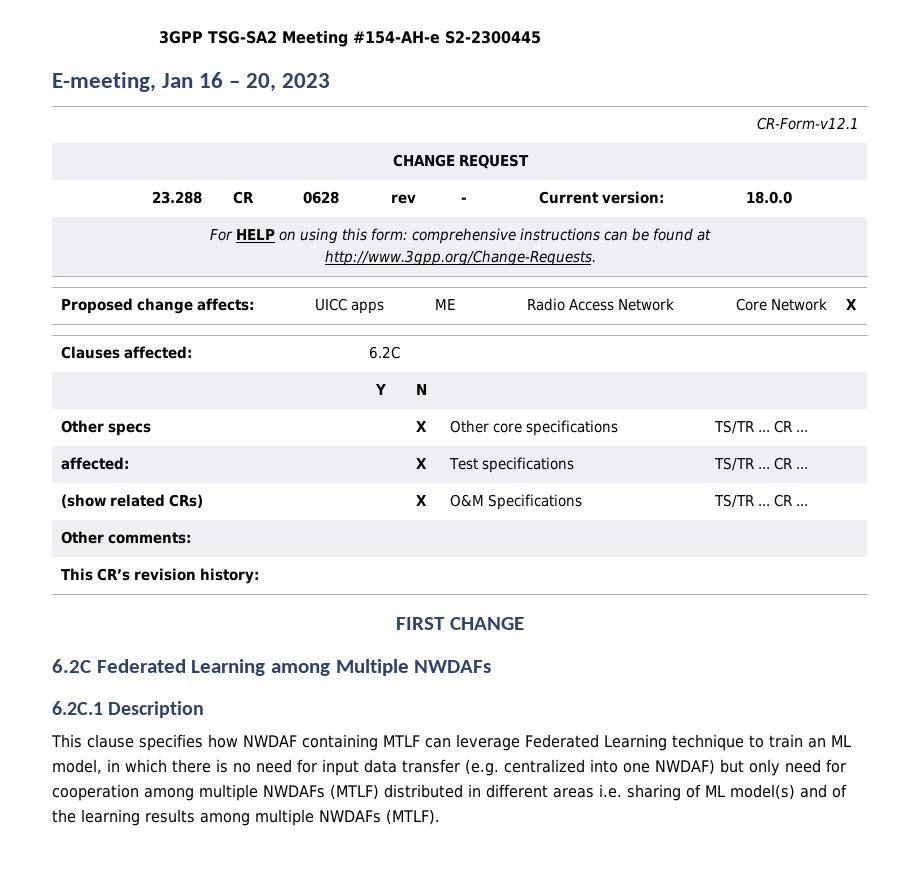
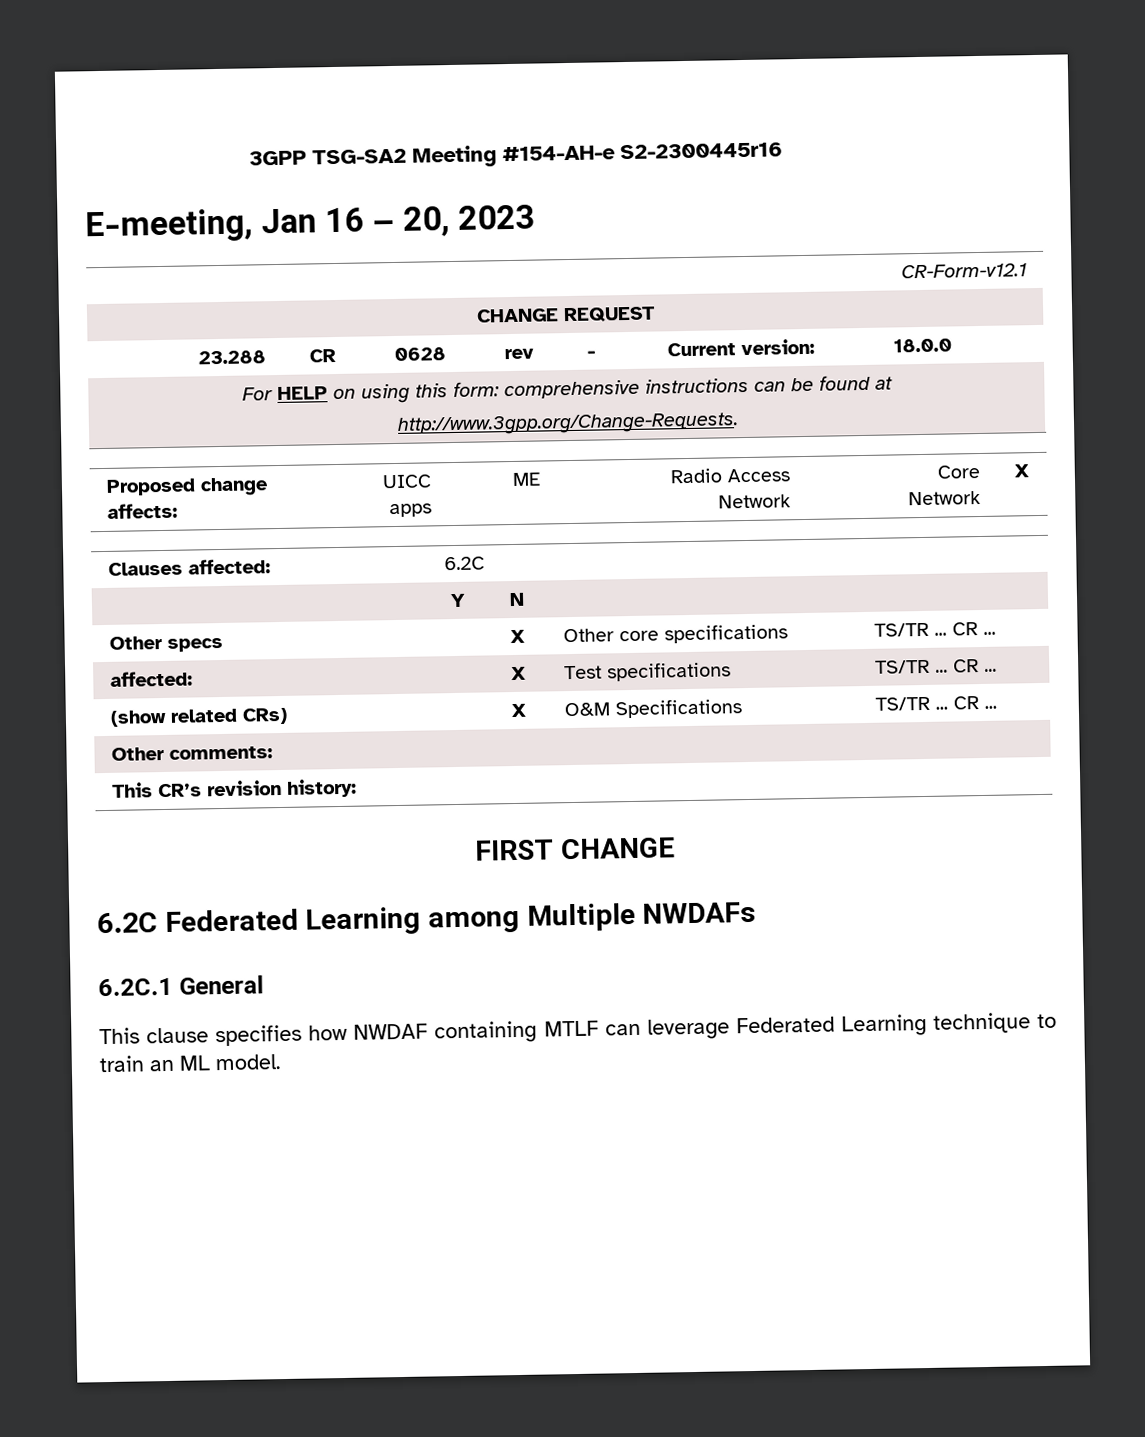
- 3GPP TSG-SA2 Meeting #154-AH-e S2-2300445
+ 3GPP TSG-SA2 Meeting #154-AH-e S2-2300445r16
- 6.2C.1 Description
+ 6.2C.1 General
- This clause specifies how NWDAF containing MTLF can leverage Federated Learning technique to train an ML model, in which there is no need for input data transfer (e.g. centralized into one NWDAF) but only need for cooperation among multiple NWDAFs (MTLF) distributed in different areas i.e. sharing of ML model(s) and of the learning results among multiple NWDAFs (MTLF).
+ This clause specifies how NWDAF containing MTLF can leverage Federated Learning technique to train an ML model.

